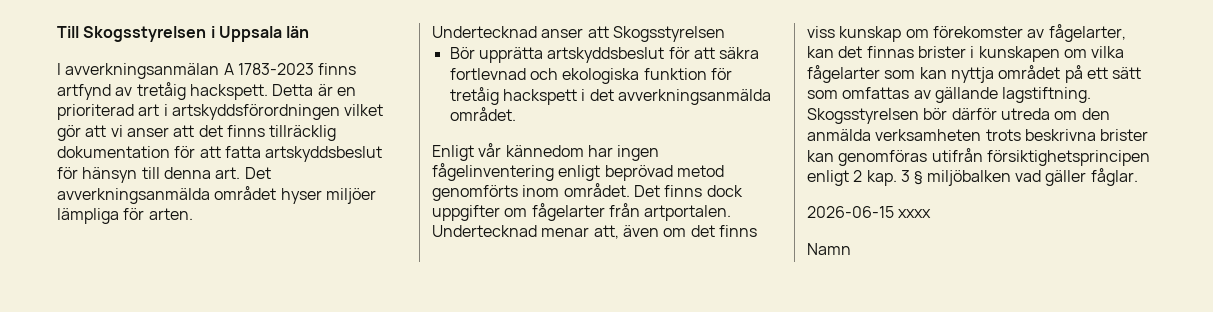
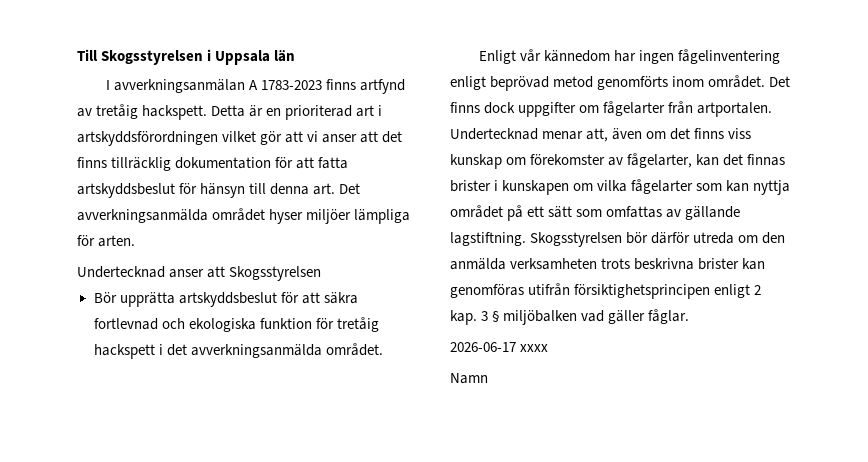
- 2026-06-15 xxxx
+ 2026-06-17 xxxx

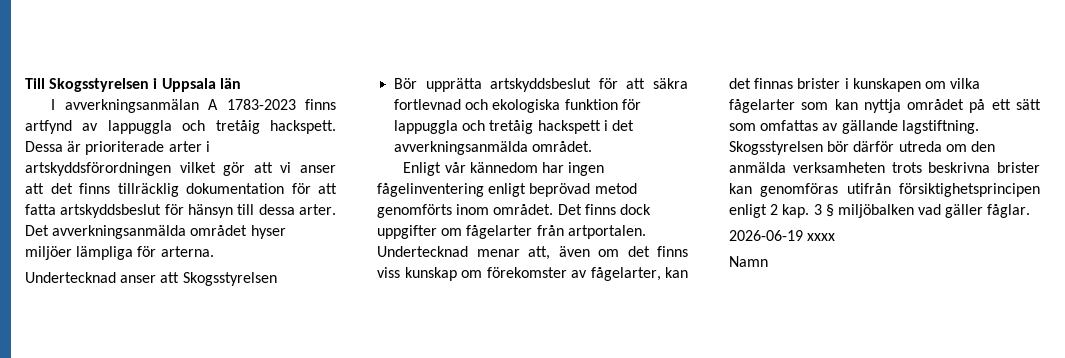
- I avverkningsanmälan A 1783-2023 finns artfynd av tretåig hackspett. Detta är en prioriterad art i artskyddsförordningen vilket gör att vi anser att det finns tillräcklig dokumentation för att fatta artskyddsbeslut för hänsyn till denna art. Det avverkningsanmälda området hyser miljöer lämpliga för arten.
+ I avverkningsanmälan A 1783-2023 finns artfynd av lappuggla och tretåig hackspett. Dessa är prioriterade arter i artskyddsförordningen vilket gör att vi anser att det finns tillräcklig dokumentation för att fatta artskyddsbeslut för hänsyn till dessa arter. Det avverkningsanmälda området hyser miljöer lämpliga för arterna.
- Bör upprätta artskyddsbeslut för att säkra fortlevnad och ekologiska funktion för tretåig hackspett i det avverkningsanmälda området.
+ Bör upprätta artskyddsbeslut för att säkra fortlevnad och ekologiska funktion för lappuggla och tretåig hackspett i det avverkningsanmälda området.
- 2026-06-17 xxxx
+ 2026-06-19 xxxx

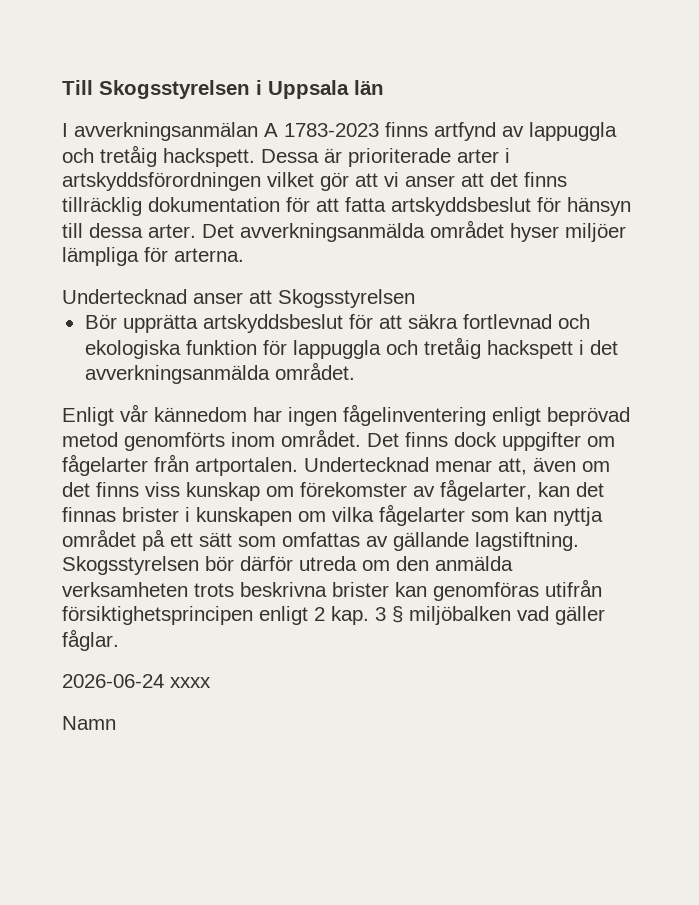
- 2026-06-19 xxxx
+ 2026-06-24 xxxx

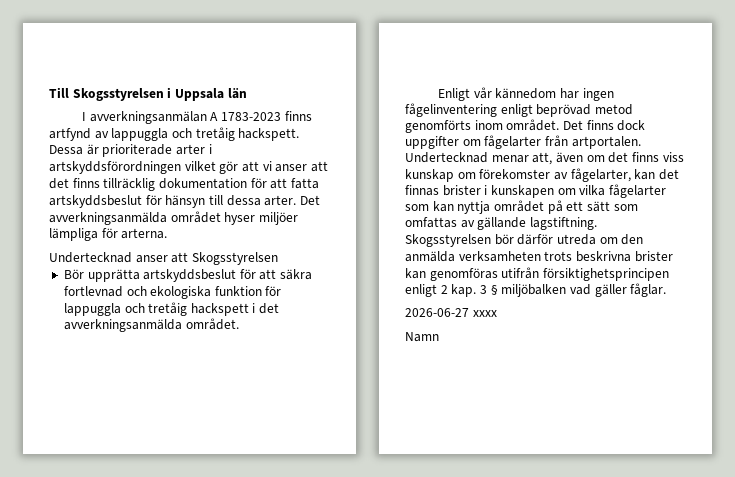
- 2026-06-24 xxxx
+ 2026-06-27 xxxx

